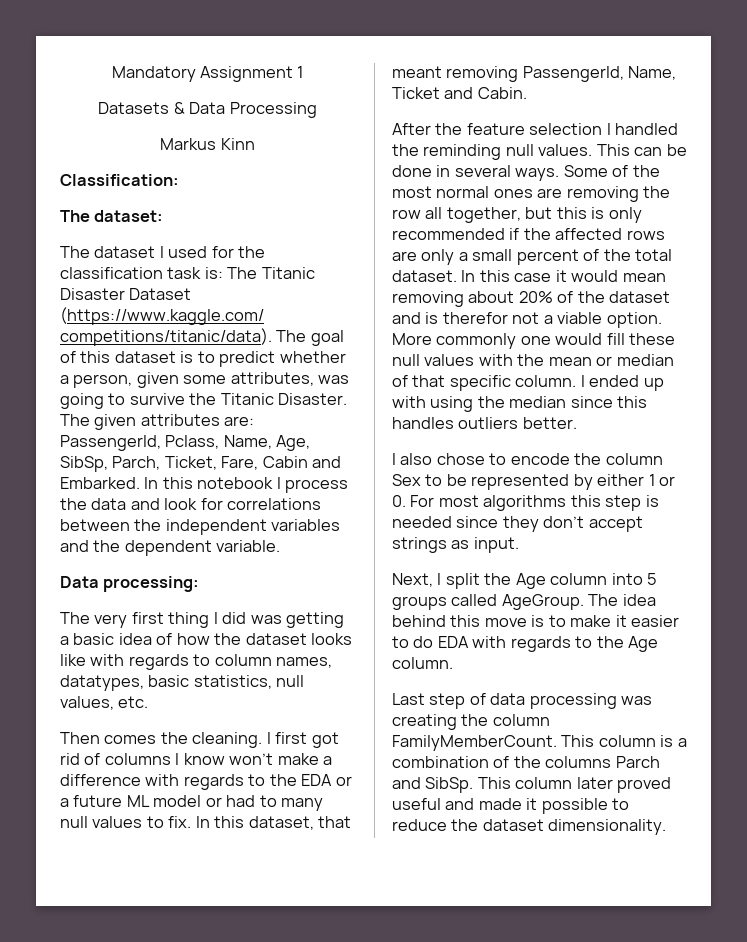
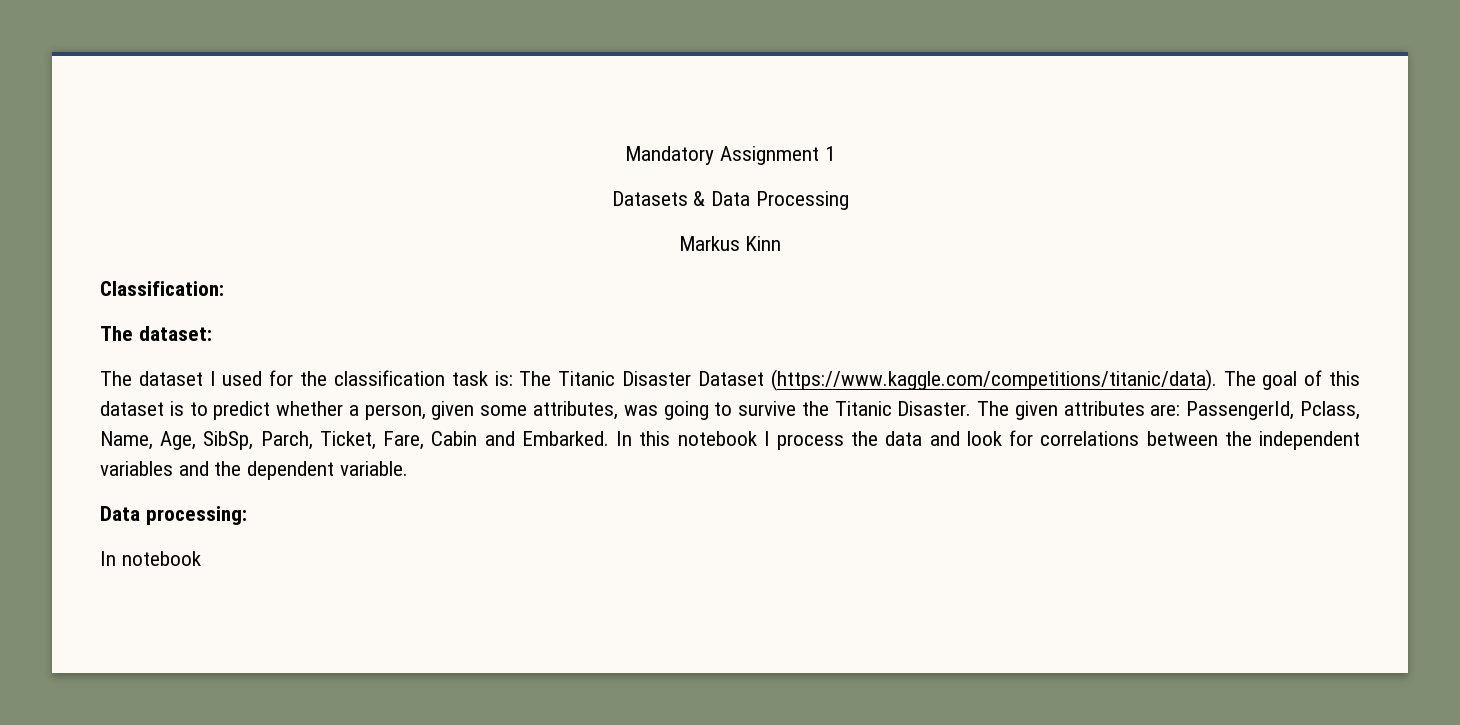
- The very first thing I did was getting a basic idea of how the dataset looks like with regards to column names, datatypes, basic statistics, null values, etc.
- Then comes the cleaning. I first got rid of columns I know won’t make a difference with regards to the EDA or a future ML model or had to many null values to fix. In this dataset, that meant removing PassengerId, Name, Ticket and Cabin.
- After the feature selection I handled the reminding null values. This can be done in several ways. Some of the most normal ones are removing the row all together, but this is only recommended if the affected rows are only a small percent of the total dataset. In this case it would mean removing about 20% of the dataset and is therefor not a viable option. More commonly one would fill these null values with the mean or median of that specific column. I ended up with using the median since this handles outliers better.
- I also chose to encode the column Sex to be represented by either 1 or 0. For most algorithms this step is needed since they don’t accept strings as input.
- Next, I split the Age column into 5 groups called AgeGroup. The idea behind this move is to make it easier to do EDA with regards to the Age column.
- Last step of data processing was creating the column FamilyMemberCount. This column is a combination of the columns Parch and SibSp. This column later proved useful and made it possible to reduce the dataset dimensionality.
+ In notebook

